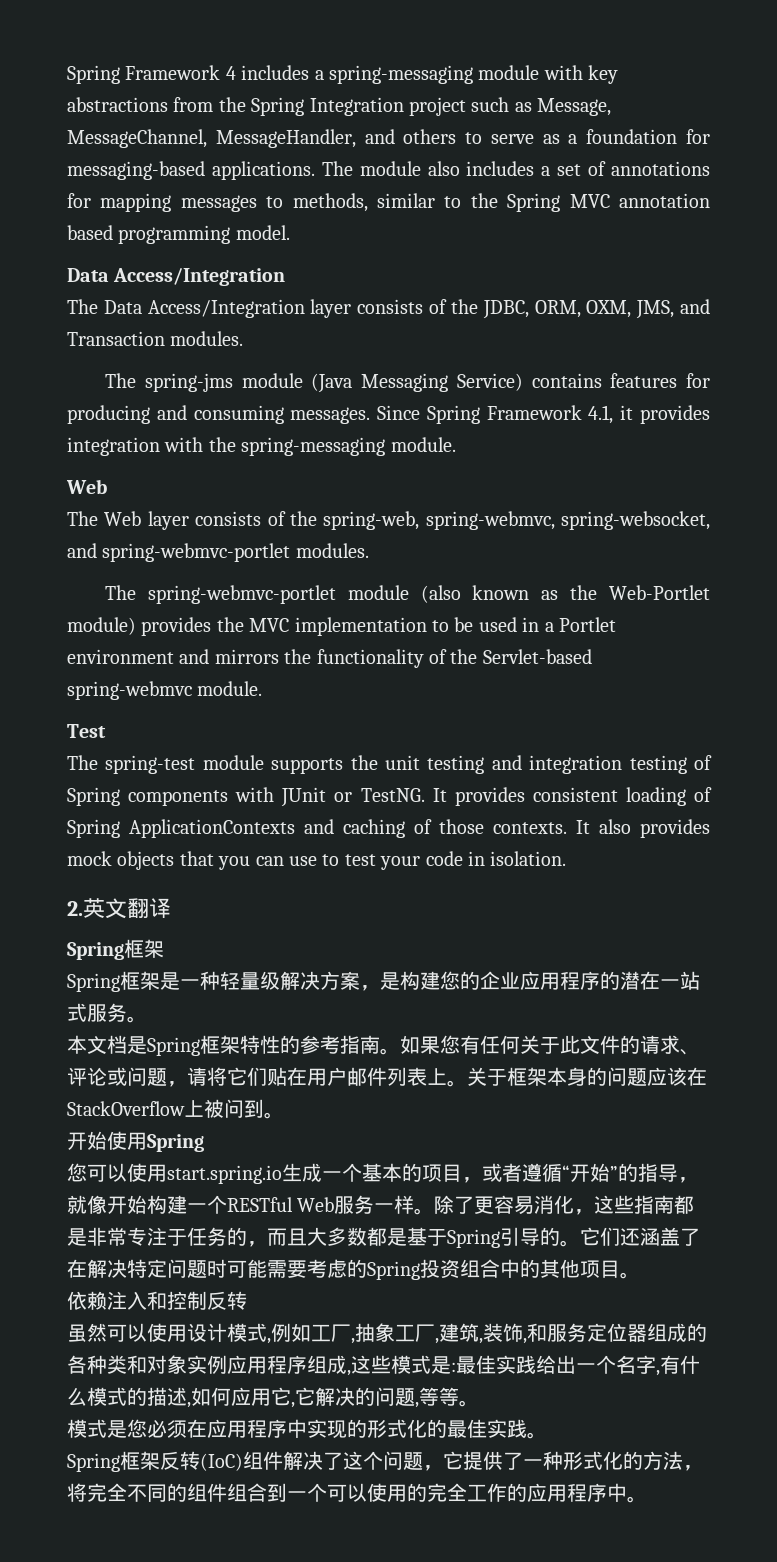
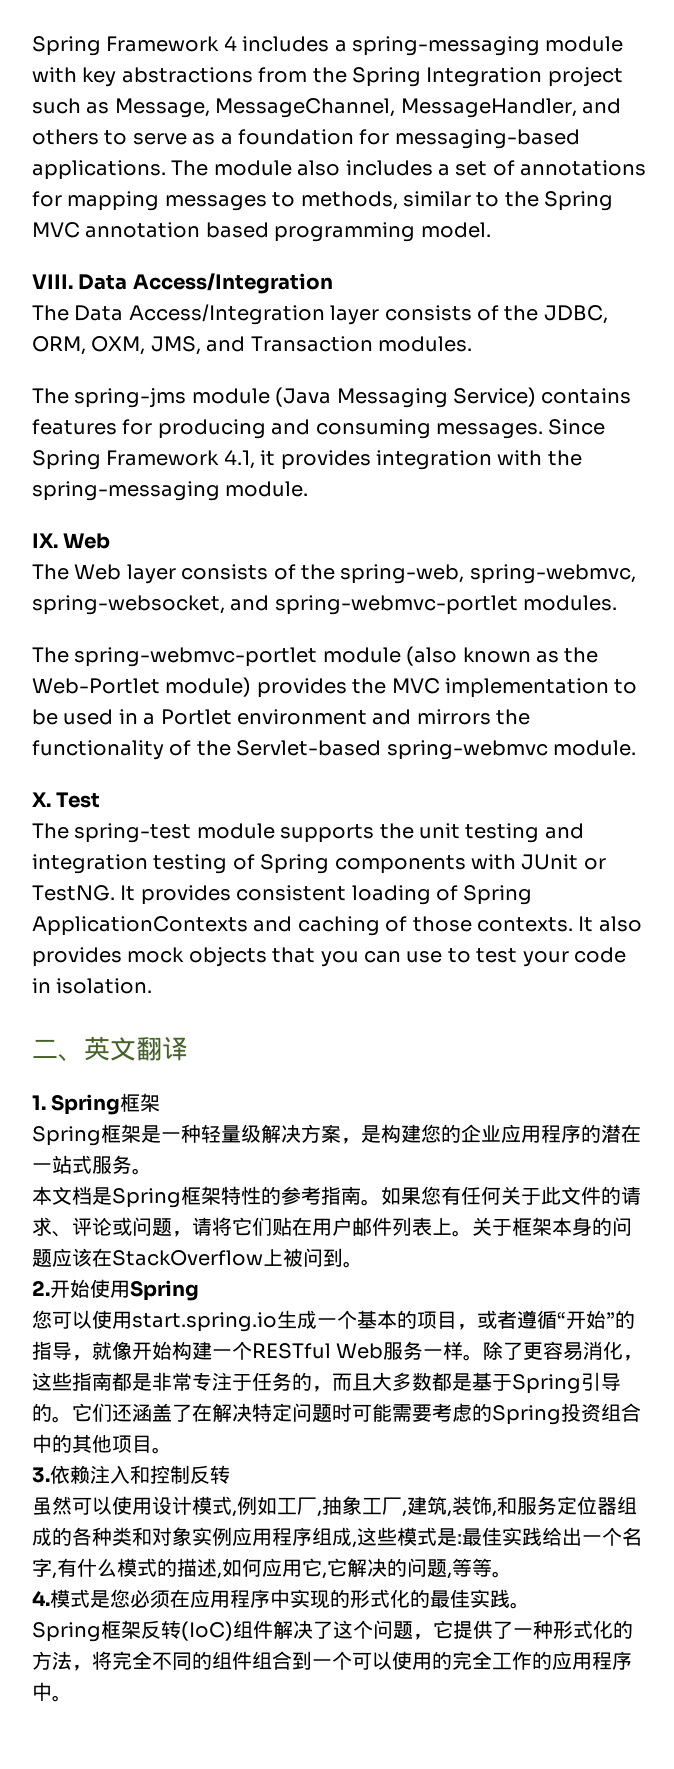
+ VIII.
  Since Spring Framework 4.1, it provides integration with the spring-messaging module.
- Web
+ IX. Web
- Test
+ X. Test
- 2.英文翻译
- Spring框架
+ 二、英文翻译
+ 1. Spring框架
- 开始使用Spring
+ 2.开始使用Spring
- 依赖注入和控制反转
+ 3.依赖注入和控制反转
- 模式是您必须在应用程序中实现的形式化的最佳实践。
+ 4.模式是您必须在应用程序中实现的形式化的最佳实践。

